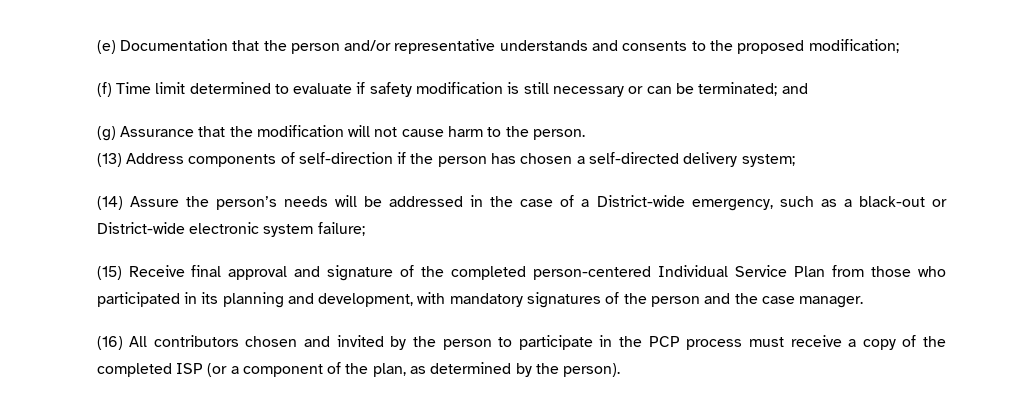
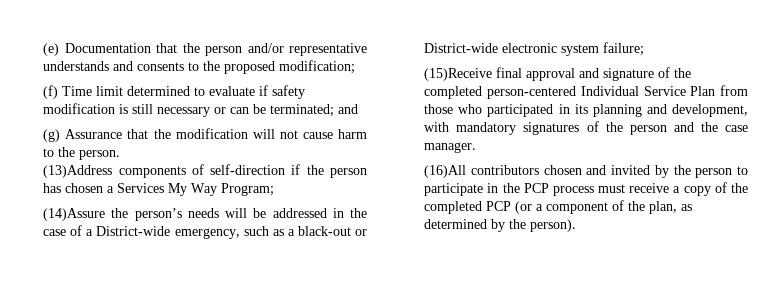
- (13) Address components of self-direction if the person has chosen a self-directed delivery system;
- (14) Assure the person’s needs will be addressed in the case of a District-wide emergency, such as a black-out or District-wide electronic system failure;
+ (13)Address components of self-direction if the person has chosen a Services My Way Program;
+ (14)Assure the person’s needs will be addressed in the case of a District-wide emergency, such as a black-out or District-wide electronic system failure;
- (15) Receive final approval and signature of the completed person-centered Individual Service Plan from those who participated in its planning and development, with mandatory signatures of the person and the case manager.
+ (15)Receive final approval and signature of the completed person-centered Individual Service Plan from those who participated in its planning and development, with mandatory signatures of the person and the case manager.
- (16) All contributors chosen and invited by the person to participate in the PCP process must receive a copy of the completed ISP (or a component of the plan, as determined by the person).
+ (16)All contributors chosen and invited by the person to participate in the PCP process must receive a copy of the completed PCP (or a component of the plan, as determined by the person).

